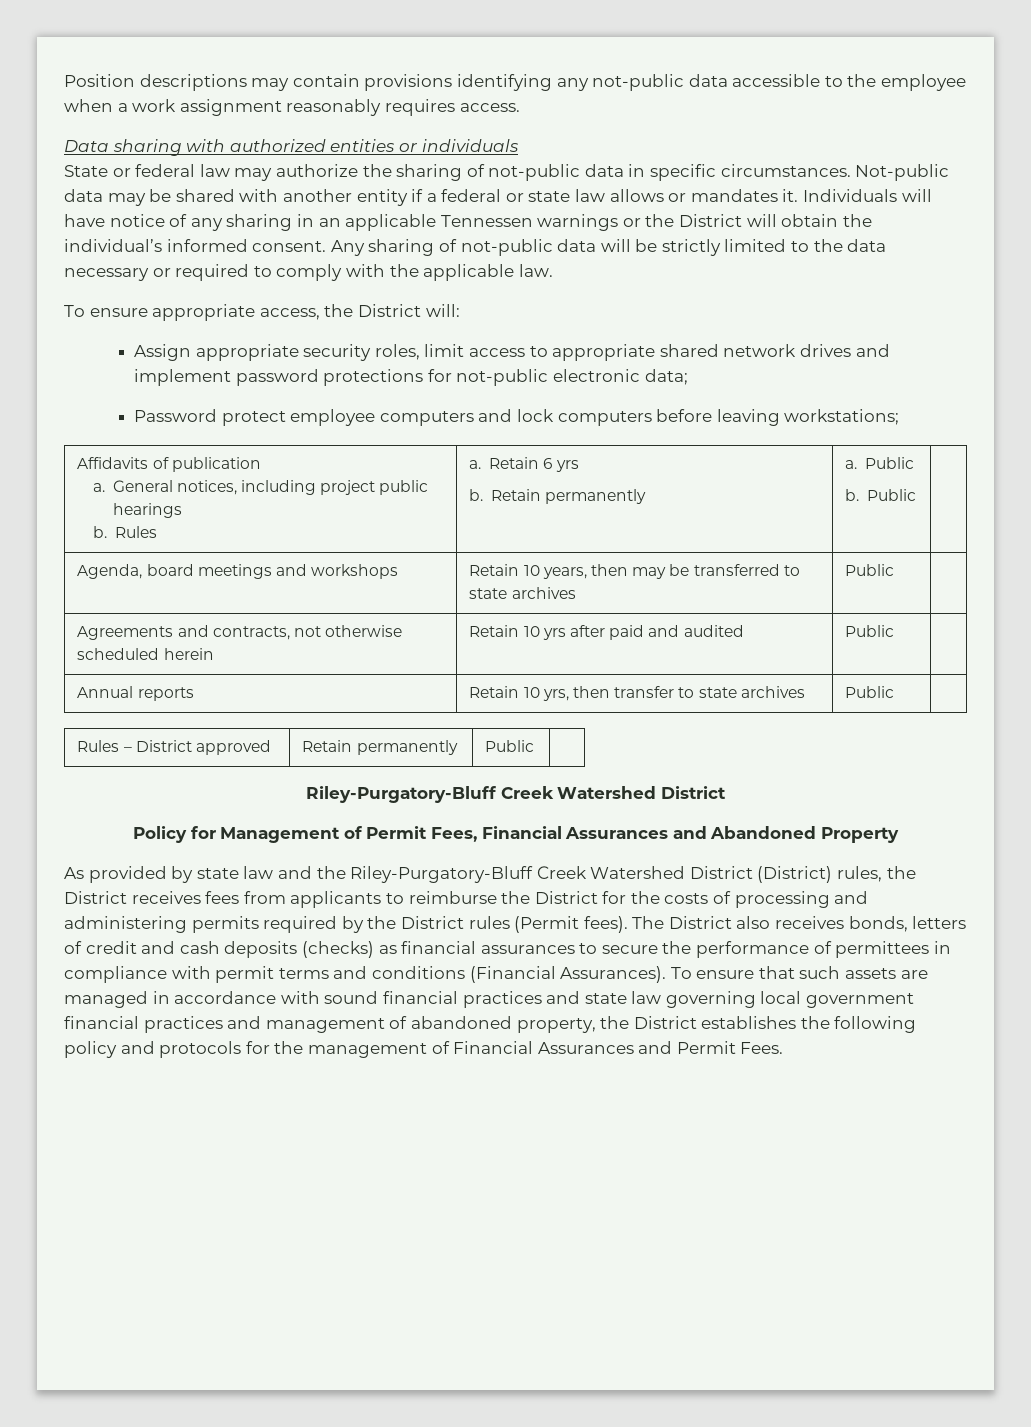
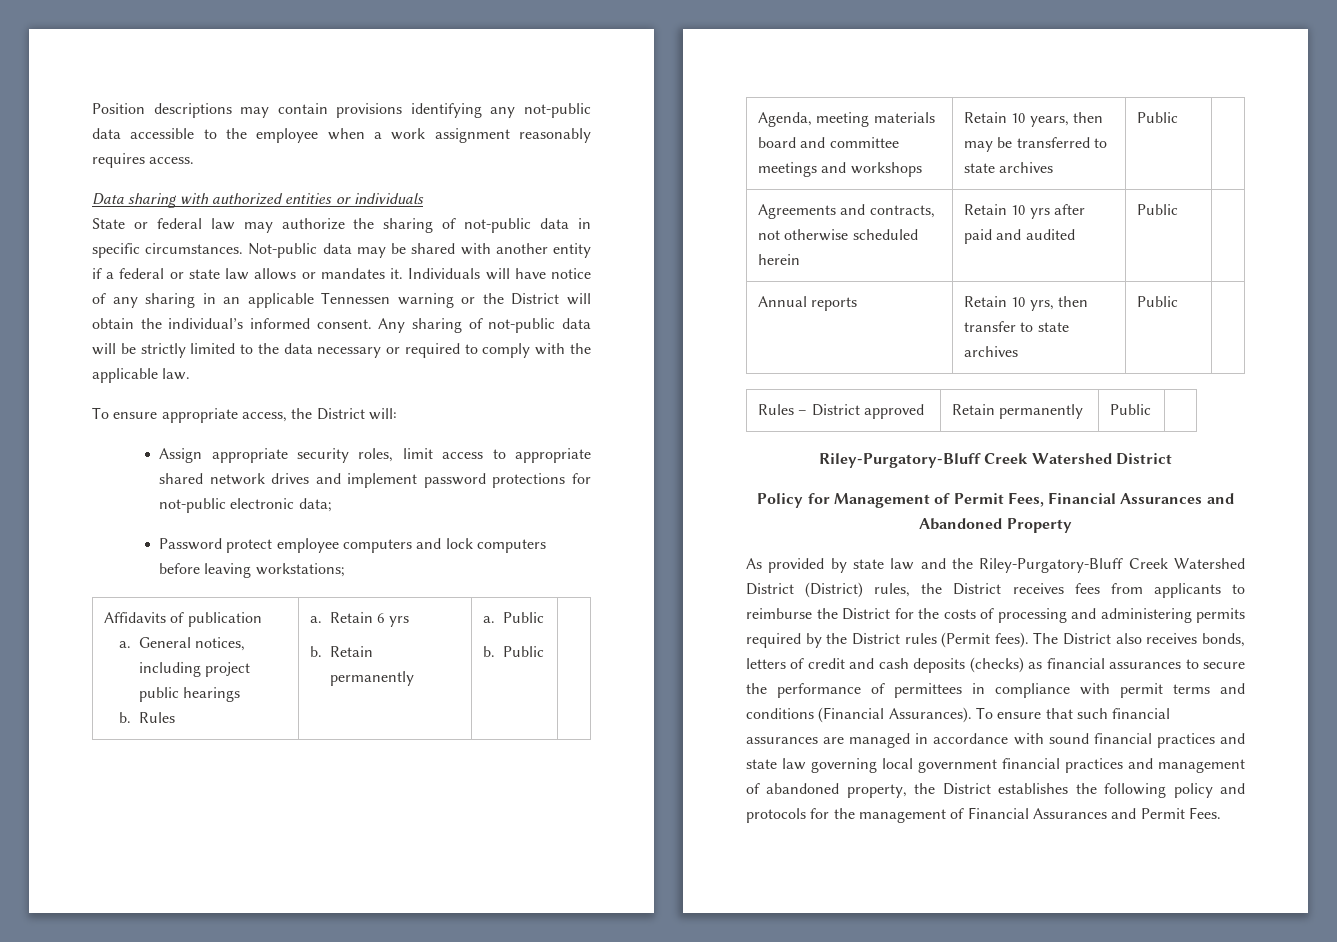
- Individuals will have notice of any sharing in an applicable Tennessen warnings or the District will obtain the individual’s informed consent.
+ Individuals will have notice of any sharing in an applicable Tennessen warning or the District will obtain the individual’s informed consent.
- Agenda, board meetings and workshops | Retain 10 years, then may be transferred to state archives | Public |
+ Agenda, meeting materials board and committee meetings and workshops | Retain 10 years, then may be transferred to state archives | Public |
- To ensure that such assets are managed in accordance with sound financial practices and state law governing local government financial practices and management of abandoned property, the District establishes the following policy and protocols for the management of Financial Assurances and Permit Fees.
+ To ensure that such financial assurances are managed in accordance with sound financial practices and state law governing local government financial practices and management of abandoned property, the District establishes the following policy and protocols for the management of Financial Assurances and Permit Fees.

